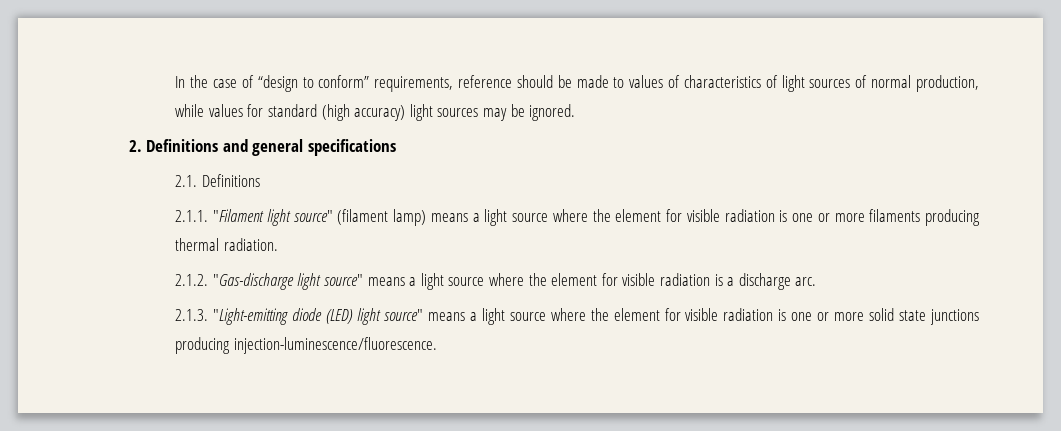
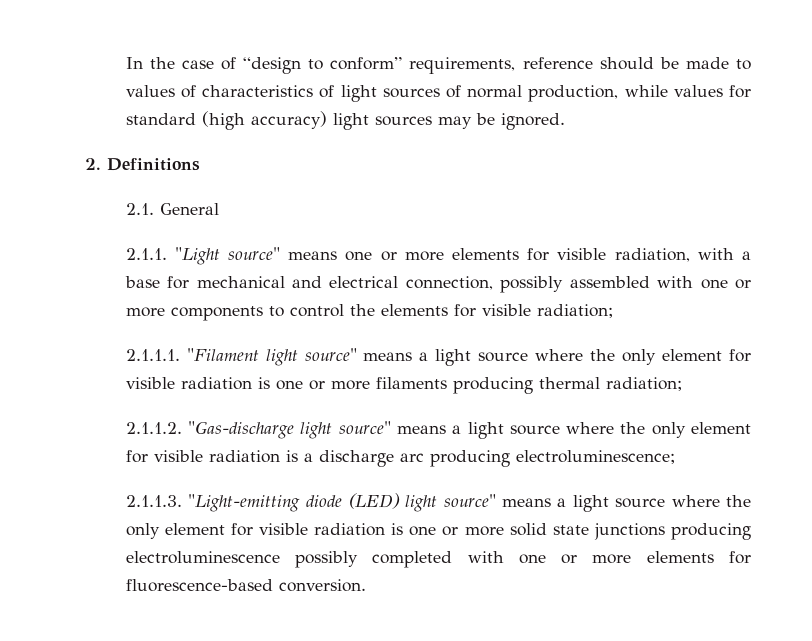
- 2. Definitions and general specifications
+ 2. Definitions
- 2.1. Definitions
+ 2.1. General
- 2.1.1. "Filament light source" (filament lamp) means a light source where the element for visible radiation is one or more filaments producing thermal radiation.
- 2.1.2. "Gas-discharge light source" means a light source where the element for visible radiation is a discharge arc.
- 2.1.3. "Light-emitting diode (LED) light source" means a light source where the element for visible radiation is one or more solid state junctions producing injection-luminescence/fluorescence.
+ 2.1.1. "Light source" means one or more elements for visible radiation, with a base for mechanical and electrical connection, possibly assembled with one or more components to control the elements for visible radiation;
+ 2.1.1.1. "Filament light source" means a light source where the only element for visible radiation is one or more filaments producing thermal radiation;
+ 2.1.1.2. "Gas-discharge light source" means a light source where the only element for visible radiation is a discharge arc producing electroluminescence;
+ 2.1.1.3. "Light-emitting diode (LED) light source" means a light source where the only element for visible radiation is one or more solid state junctions producing electroluminescence possibly completed with one or more elements for fluorescence-based conversion.

